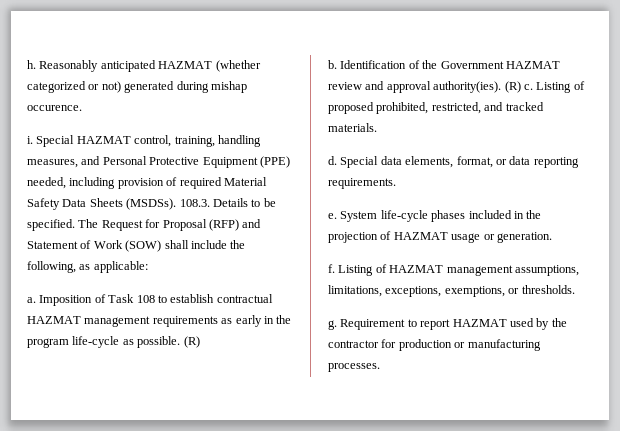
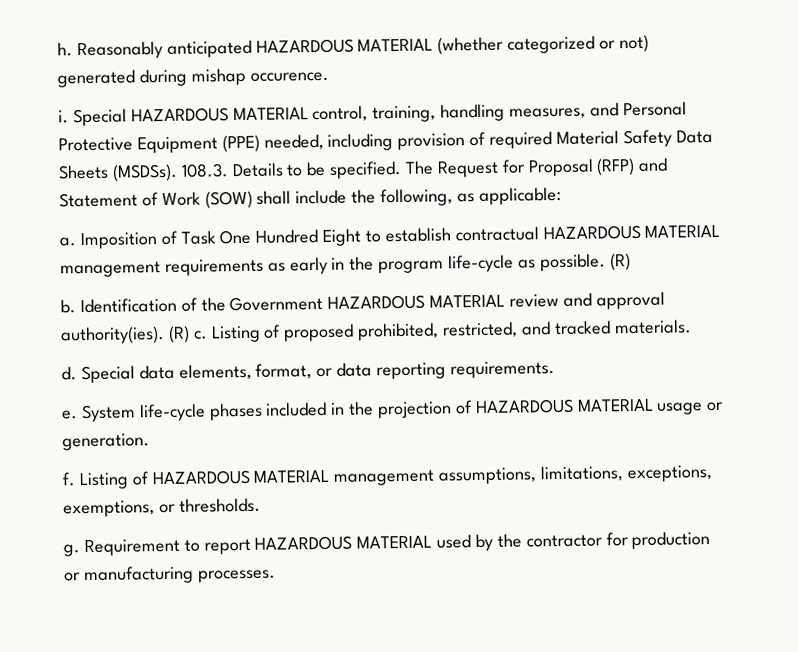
- Reasonably anticipated HAZMAT (whether categorized or not) generated during mishap occurence.
+ Reasonably anticipated HAZARDOUS MATERIAL (whether categorized or not) generated during mishap occurence.
- Special HAZMAT control, training, handling measures, and Personal Protective Equipment (PPE) needed, including provision of required Material Safety Data Sheets (MSDSs).
+ Special HAZARDOUS MATERIAL control, training, handling measures, and Personal Protective Equipment (PPE) needed, including provision of required Material Safety Data Sheets (MSDSs).
- Imposition of Task 108 to establish contractual HAZMAT management requirements as early in the program life-cycle as possible.
+ Imposition of Task One Hundred Eight to establish contractual HAZARDOUS MATERIAL management requirements as early in the program life-cycle as possible.
- Identification of the Government HAZMAT review and approval authority(ies).
+ Identification of the Government HAZARDOUS MATERIAL review and approval authority(ies).
- System life-cycle phases included in the projection of HAZMAT usage or generation.
+ System life-cycle phases included in the projection of HAZARDOUS MATERIAL usage or generation.
- Listing of HAZMAT management assumptions, limitations, exceptions, exemptions, or thresholds.
+ Listing of HAZARDOUS MATERIAL management assumptions, limitations, exceptions, exemptions, or thresholds.
- Requirement to report HAZMAT used by the contractor for production or manufacturing processes.
+ Requirement to report HAZARDOUS MATERIAL used by the contractor for production or manufacturing processes.

